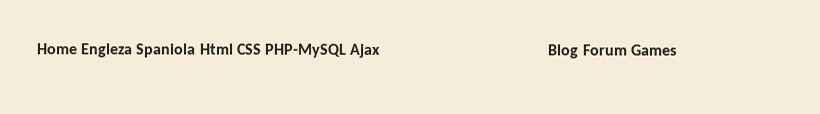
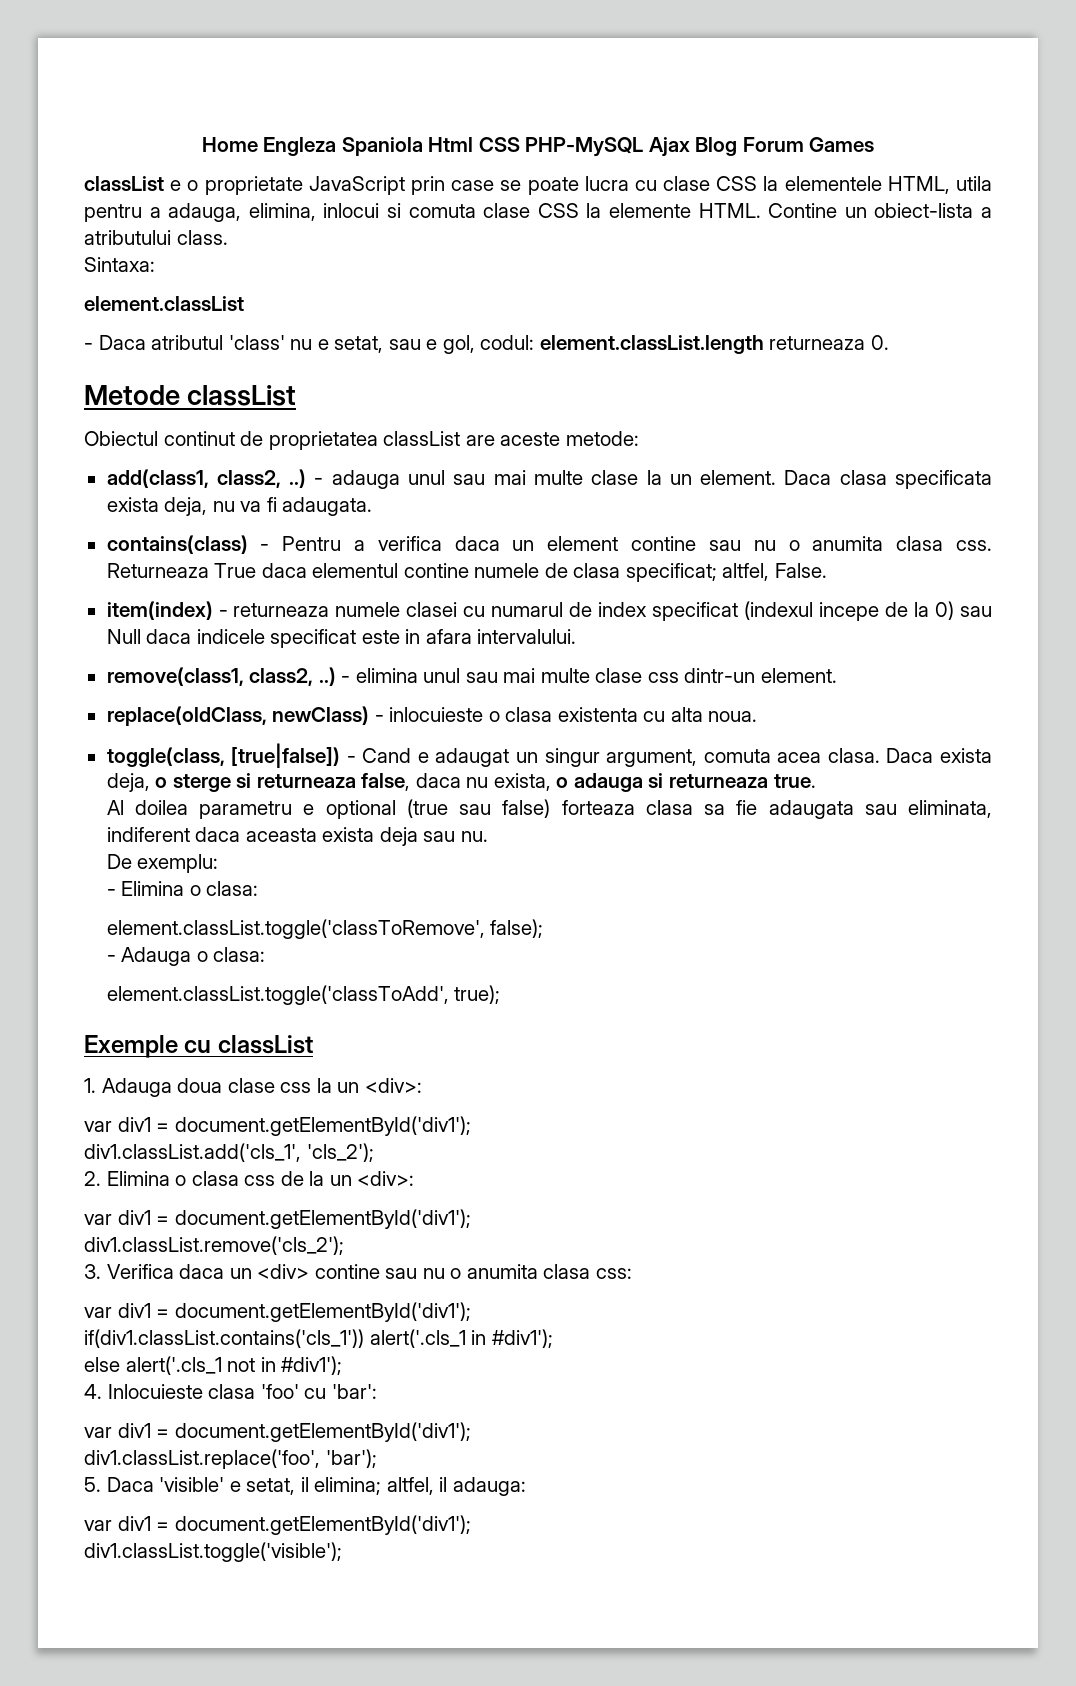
+ classList e o proprietate JavaScript prin case se poate lucra cu clase CSS la elementele HTML, utila pentru a adauga, elimina, inlocui si comuta clase CSS la elemente HTML. Contine un obiect-lista a atributului class.
+ Sintaxa:
+ element.classList
+ - Daca atributul 'class' nu e setat, sau e gol, codul: element.classList.length returneaza 0.
+ Metode classList
+ Obiectul continut de proprietatea classList are aceste metode:
+ add(class1, class2, ..) - adauga unul sau mai multe clase la un element. Daca clasa specificata exista deja, nu va fi adaugata.
+ contains(class) - Pentru a verifica daca un element contine sau nu o anumita clasa css. Returneaza True daca elementul contine numele de clasa specificat; altfel, False.
+ item(index) - returneaza numele clasei cu numarul de index specificat (indexul incepe de la 0) sau Null daca indicele specificat este in afara intervalului.
+ remove(class1, class2, ..) - elimina unul sau mai multe clase css dintr-un element.
+ replace(oldClass, newClass) - inlocuieste o clasa existenta cu alta noua.
+ toggle(class, [true|false]) - Cand e adaugat un singur argument, comuta acea clasa. Daca exista deja, o sterge si returneaza false, daca nu exista, o adauga si returneaza true.
+ Al doilea parametru e optional (true sau false) forteaza clasa sa fie adaugata sau eliminata, indiferent daca aceasta exista deja sau nu.
+ De exemplu:
+ - Elimina o clasa:
+ element.classList.toggle('classToRemove', false);
+ - Adauga o clasa:
+ element.classList.toggle('classToAdd', true);
+ Exemple cu classList
+ 1. Adauga doua clase css la un <div>:
+ var div1 = document.getElementById('div1');
+ div1.classList.add('cls_1', 'cls_2');
+ 2. Elimina o clasa css de la un <div>:
+ var div1 = document.getElementById('div1');
+ div1.classList.remove('cls_2');
+ 3. Verifica daca un <div> contine sau nu o anumita clasa css:
+ var div1 = document.getElementById('div1');
+ if(div1.classList.contains('cls_1')) alert('.cls_1 in #div1');
+ else alert('.cls_1 not in #div1');
+ 4. Inlocuieste clasa 'foo' cu 'bar':
+ var div1 = document.getElementById('div1');
+ div1.classList.replace('foo', 'bar');
+ 5. Daca 'visible' e setat, il elimina; altfel, il adauga:
+ var div1 = document.getElementById('div1');
+ div1.classList.toggle('visible');

